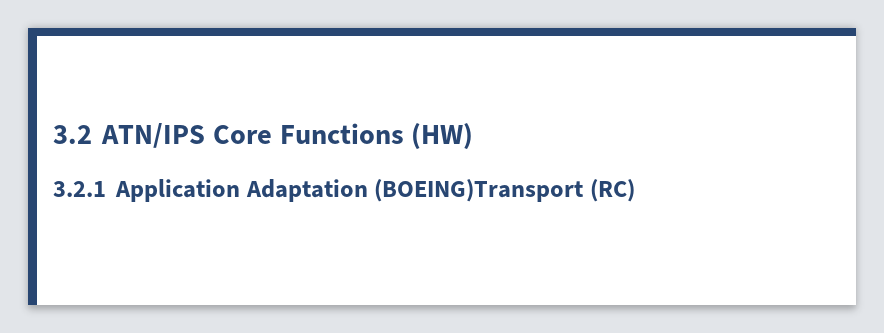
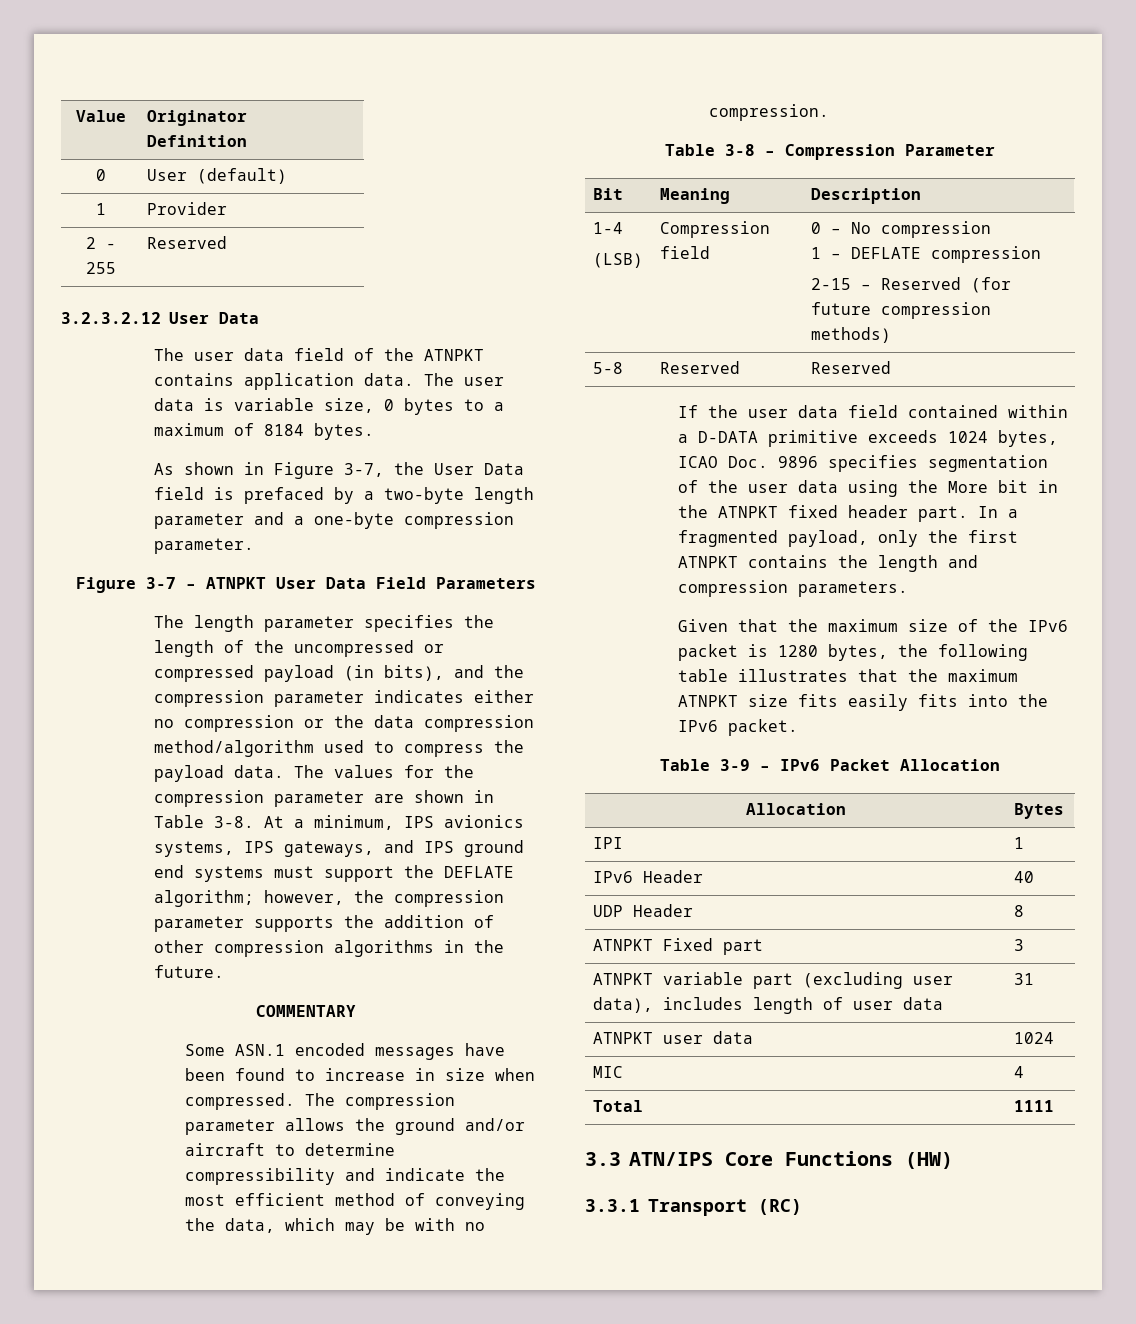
- 3.2 ATN/IPS Core Functions (HW)
+ Value | Originator Definition
+ 0 | User (default)
+ 1 | Provider
+ 2 - 255 | Reserved
+ 3.2.3.2.12 User Data
+ The user data field of the ATNPKT contains application data. The user data is variable size, 0 bytes to a maximum of 8184 bytes.
+ As shown in Figure 3-7, the User Data field is prefaced by a two-byte length parameter and a one-byte compression parameter.
+ Figure 3-7 – ATNPKT User Data Field Parameters
+ The length parameter specifies the length of the uncompressed or compressed payload (in bits), and the compression parameter indicates either no compression or the data compression method/algorithm used to compress the payload data. The values for the compression parameter are shown in Table 3-8. At a minimum, IPS avionics systems, IPS gateways, and IPS ground end systems must support the DEFLATE algorithm; however, the compression parameter supports the addition of other compression algorithms in the future.
+ COMMENTARY
+ Some ASN.1 encoded messages have been found to increase in size when compressed. The compression parameter allows the ground and/or aircraft to determine compressibility and indicate the most efficient method of conveying the data, which may be with no compression.
+ Table 3-8 – Compression Parameter
+ Bit | Meaning | Description
+ 1-4
+ (LSB) | Compression field | 0 – No compression
+ 1 – DEFLATE compression
+ 2-15 – Reserved (for future compression methods)
+ 5-8 | Reserved | Reserved
+ If the user data field contained within a D-DATA primitive exceeds 1024 bytes, ICAO Doc. 9896 specifies segmentation of the user data using the More bit in the ATNPKT fixed header part. In a fragmented payload, only the first ATNPKT contains the length and compression parameters.
+ Given that the maximum size of the IPv6 packet is 1280 bytes, the following table illustrates that the maximum ATNPKT size fits easily fits into the IPv6 packet.
+ Table 3-9 – IPv6 Packet Allocation
+ Allocation | Bytes
+ IPI | 1
+ IPv6 Header | 40
+ UDP Header | 8
+ ATNPKT Fixed part | 3
+ ATNPKT variable part (excluding user data), includes length of user data | 31
+ ATNPKT user data | 1024
+ MIC | 4
+ Total | 1111
+ 3.3 ATN/IPS Core Functions (HW)
- 3.2.1 Application Adaptation (BOEING)Transport (RC)
+ 3.3.1 Transport (RC)

